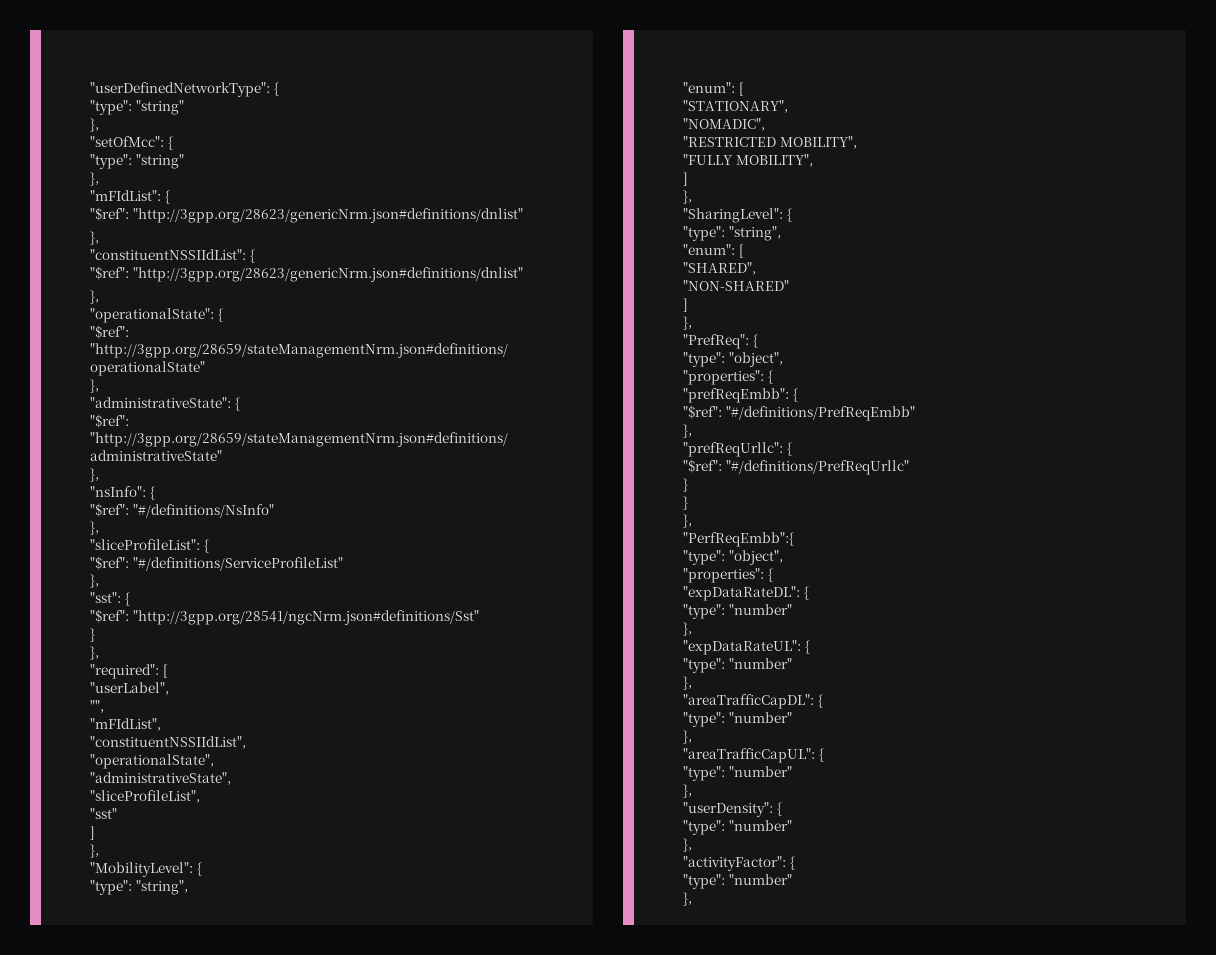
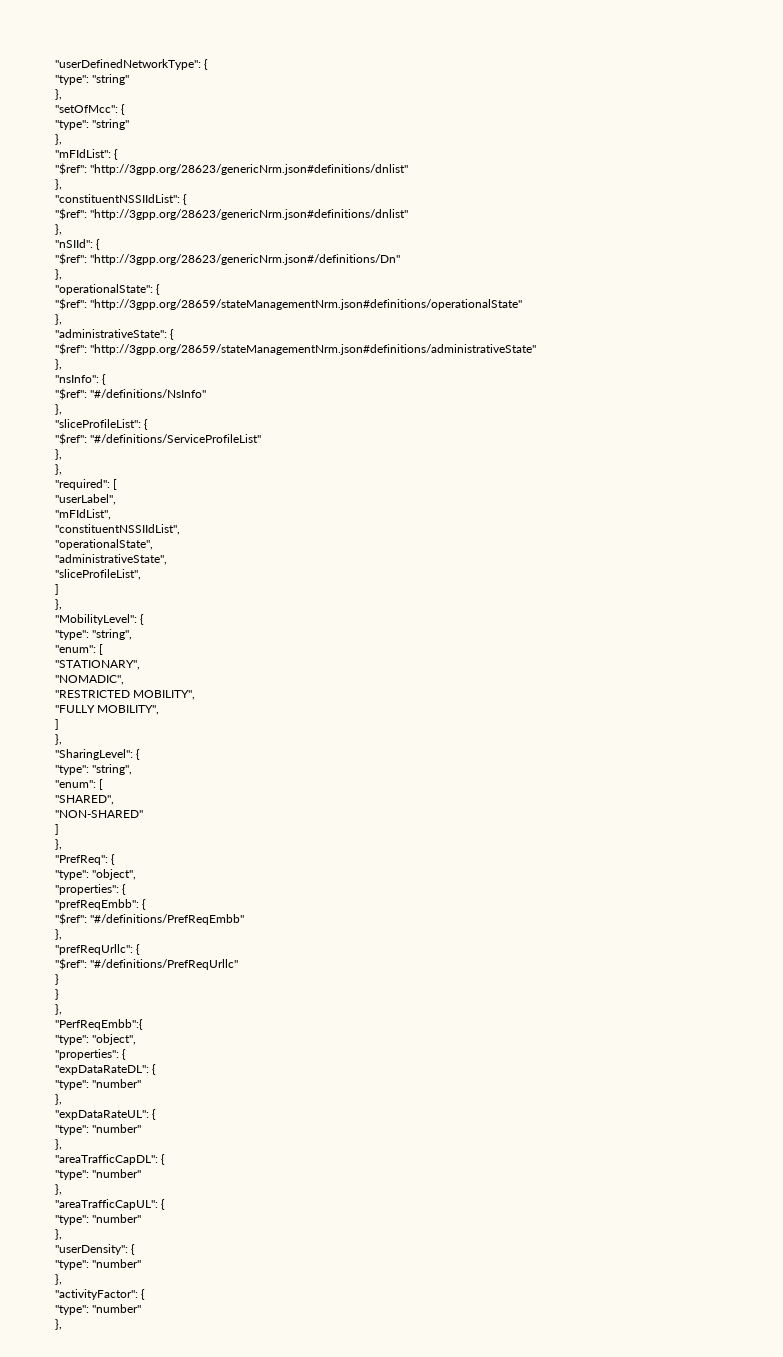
+ "nSIId": {
+ "$ref": "http://3gpp.org/28623/genericNrm.json#/definitions/Dn"
+ },
- "sst": {
- "$ref": "http://3gpp.org/28541/ngcNrm.json#definitions/Sst"
- }
- "",
- "sst"

